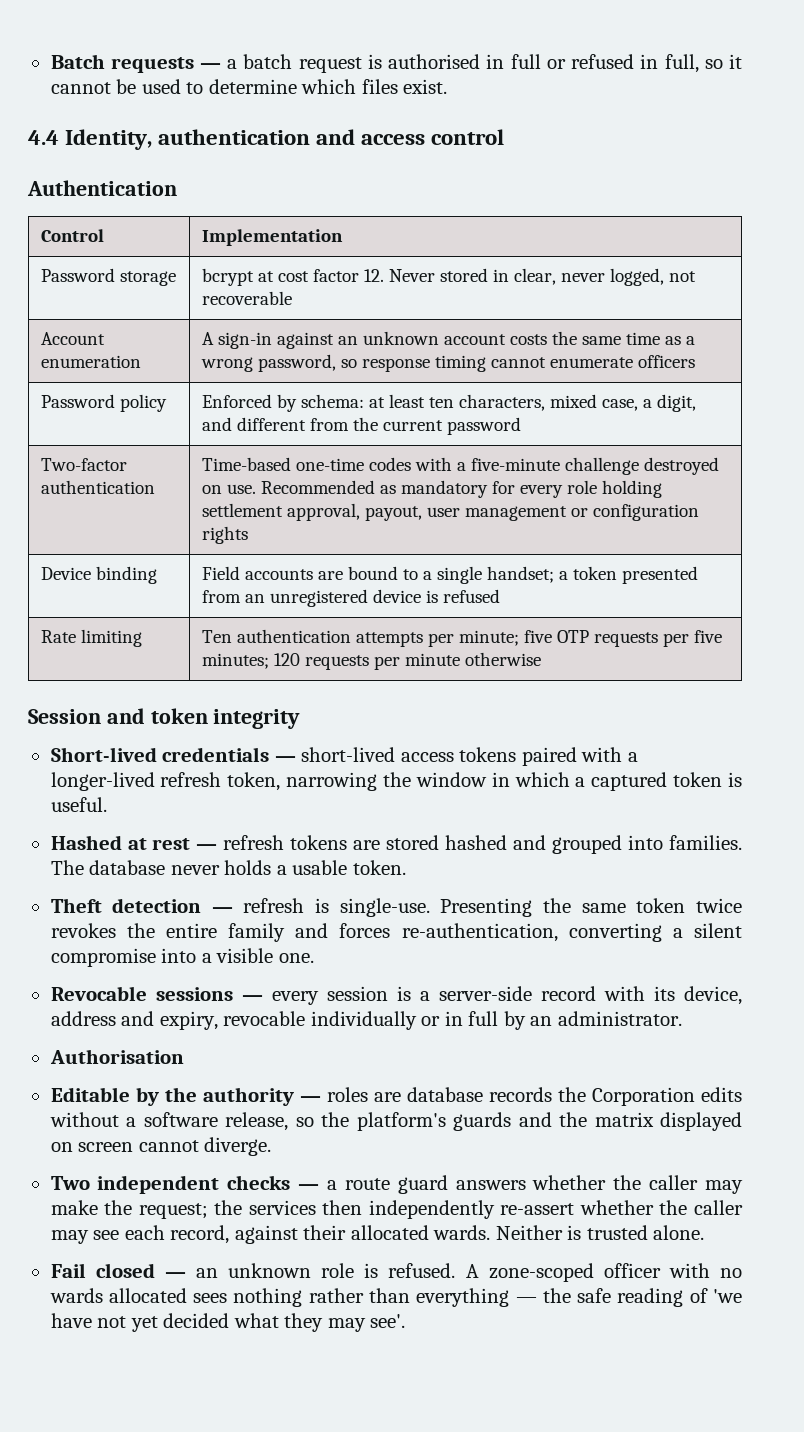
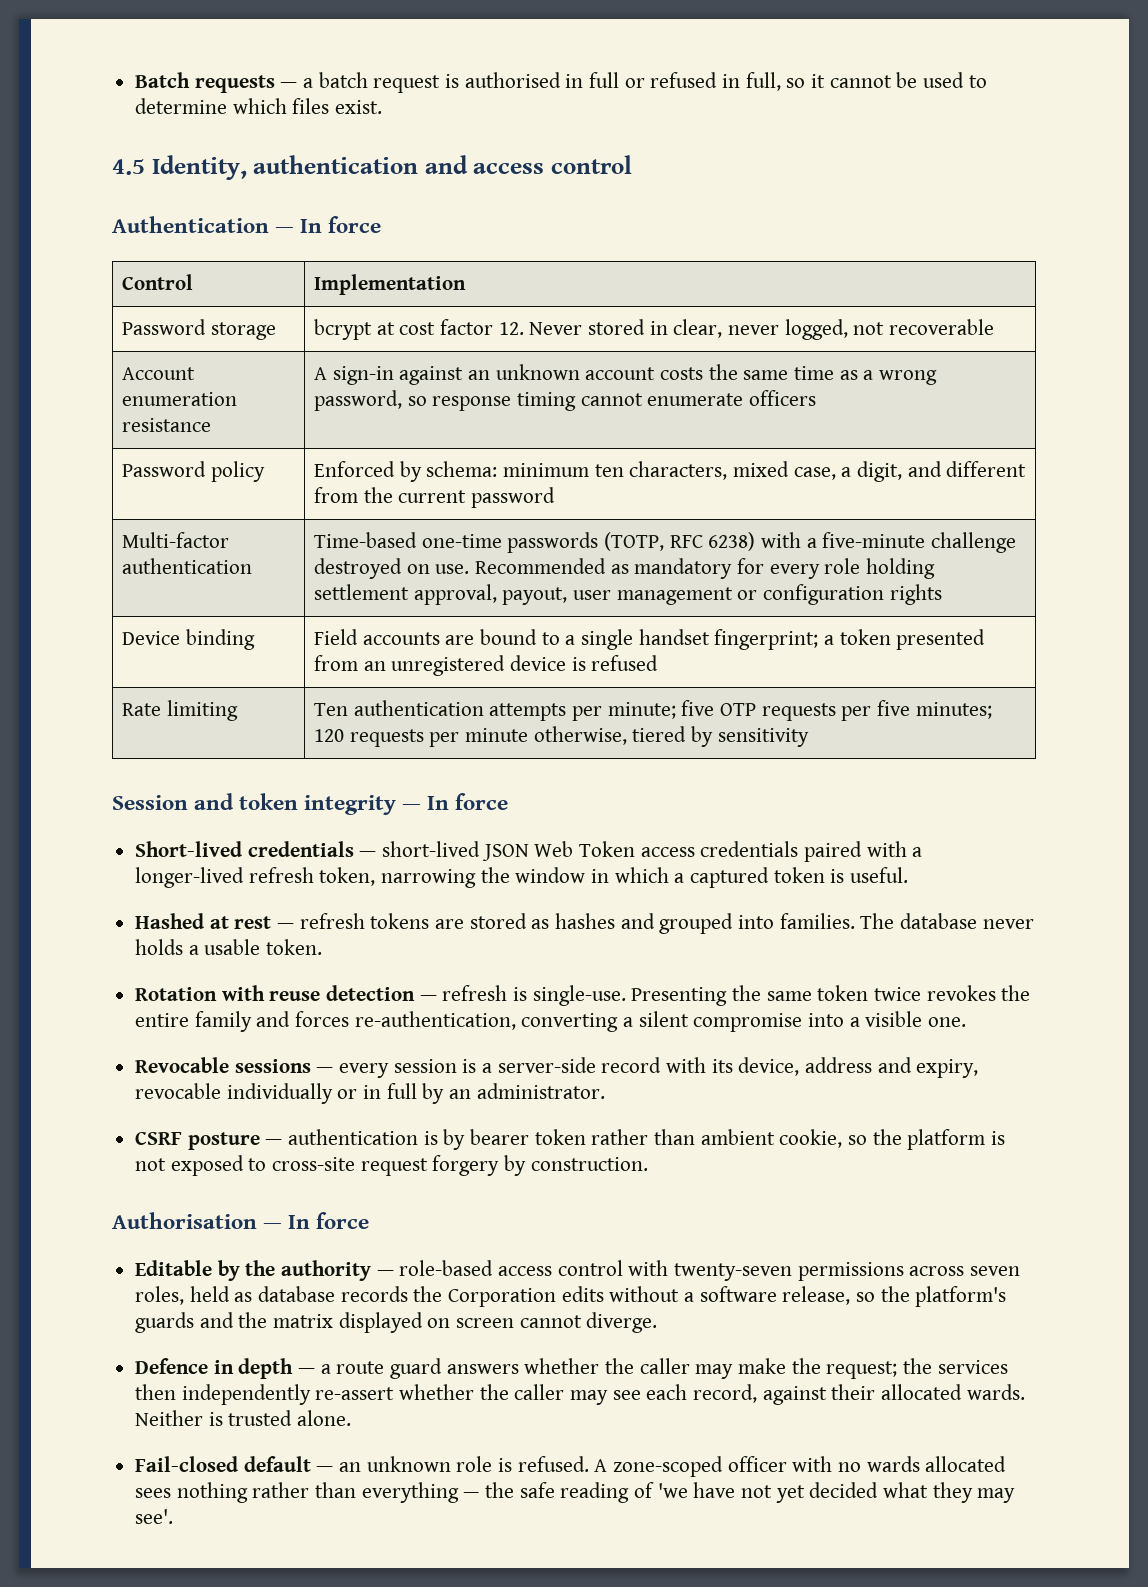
- 4.4 Identity, authentication and access control
+ 4.5 Identity, authentication and access control
- Authentication
+ Authentication — In force
- Account enumeration | A sign-in against an unknown account costs the same time as a wrong password, so response timing cannot enumerate officers
+ Account enumeration resistance | A sign-in against an unknown account costs the same time as a wrong password, so response timing cannot enumerate officers
- Password policy | Enforced by schema: at least ten characters, mixed case, a digit, and different from the current password
+ Password policy | Enforced by schema: minimum ten characters, mixed case, a digit, and different from the current password
- Two-factor authentication | Time-based one-time codes with a five-minute challenge destroyed on use. Recommended as mandatory for every role holding settlement approval, payout, user management or configuration rights
+ Multi-factor authentication | Time-based one-time passwords (TOTP, RFC 6238) with a five-minute challenge destroyed on use. Recommended as mandatory for every role holding settlement approval, payout, user management or configuration rights
- Device binding | Field accounts are bound to a single handset; a token presented from an unregistered device is refused
+ Device binding | Field accounts are bound to a single handset fingerprint; a token presented from an unregistered device is refused
- Rate limiting | Ten authentication attempts per minute; five OTP requests per five minutes; 120 requests per minute otherwise
+ Rate limiting | Ten authentication attempts per minute; five OTP requests per five minutes; 120 requests per minute otherwise, tiered by sensitivity
- Session and token integrity
+ Session and token integrity — In force
- Short-lived credentials — short-lived access tokens paired with a longer-lived refresh token, narrowing the window in which a captured token is useful.
+ Short-lived credentials — short-lived JSON Web Token access credentials paired with a longer-lived refresh token, narrowing the window in which a captured token is useful.
- Hashed at rest — refresh tokens are stored hashed and grouped into families.
+ Hashed at rest — refresh tokens are stored as hashes and grouped into families.
- Theft detection — refresh is single-use.
+ Rotation with reuse detection — refresh is single-use.
- Authorisation
+ CSRF posture — authentication is by bearer token rather than ambient cookie, so the platform is not exposed to cross-site request forgery by construction.
+ Authorisation — In force
- Editable by the authority — roles are database records the Corporation edits without a software release, so the platform's guards and the matrix displayed on screen cannot diverge.
+ Editable by the authority — role-based access control with twenty-seven permissions across seven roles, held as database records the Corporation edits without a software release, so the platform's guards and the matrix displayed on screen cannot diverge.
- Two independent checks — a route guard answers whether the caller may make the request; the services then independently re-assert whether the caller may see each record, against their allocated wards.
+ Defence in depth — a route guard answers whether the caller may make the request; the services then independently re-assert whether the caller may see each record, against their allocated wards.
- Fail closed — an unknown role is refused.
+ Fail-closed default — an unknown role is refused.

